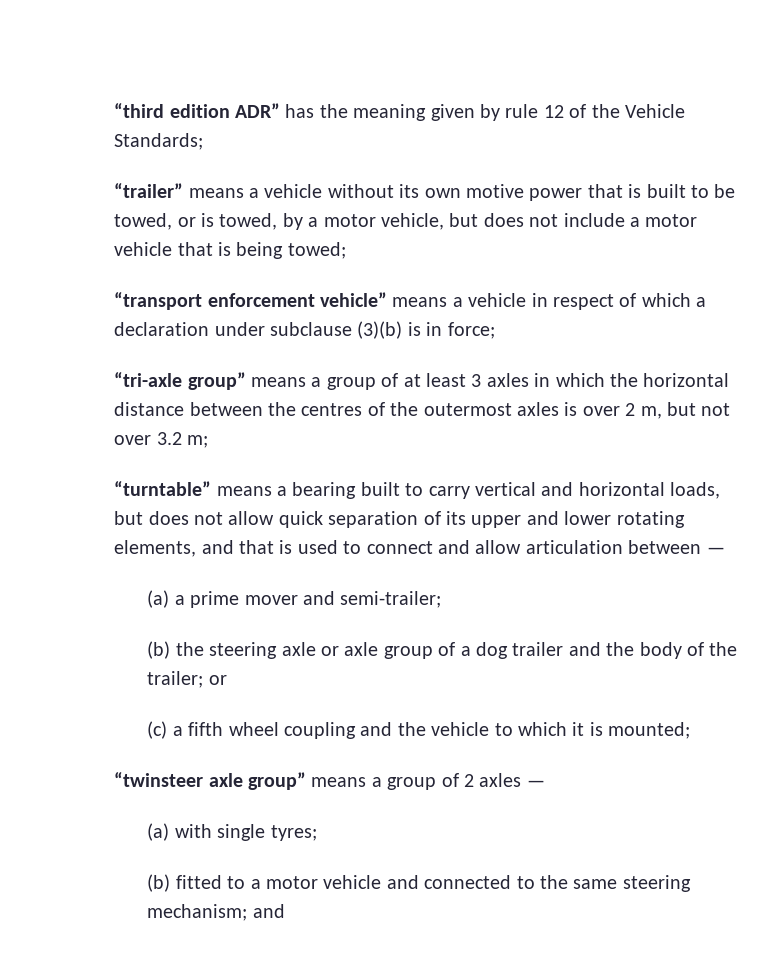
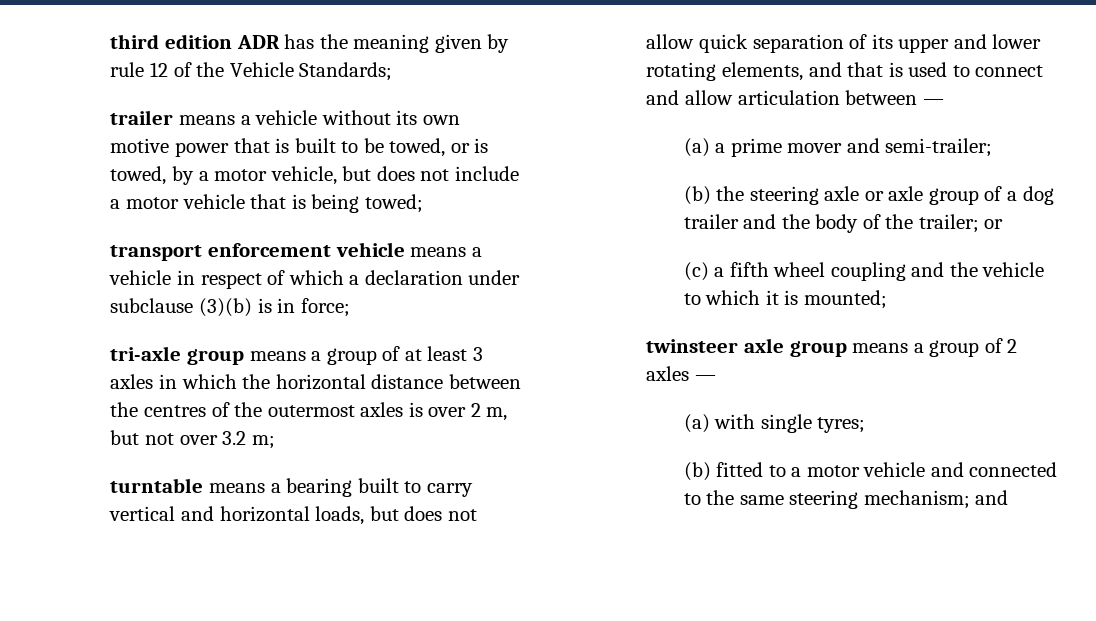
- “third edition ADR” has the meaning given by rule 12 of the Vehicle Standards;
+ third edition ADR has the meaning given by rule 12 of the Vehicle Standards;
- “trailer” means a vehicle without its own motive power that is built to be towed, or is towed, by a motor vehicle, but does not include a motor vehicle that is being towed;
+ trailer means a vehicle without its own motive power that is built to be towed, or is towed, by a motor vehicle, but does not include a motor vehicle that is being towed;
- “transport enforcement vehicle” means a vehicle in respect of which a declaration under subclause (3)(b) is in force;
+ transport enforcement vehicle means a vehicle in respect of which a declaration under subclause (3)(b) is in force;
- “tri-axle group” means a group of at least 3 axles in which the horizontal distance between the centres of the outermost axles is over 2 m, but not over 3.2 m;
+ tri-axle group means a group of at least 3 axles in which the horizontal distance between the centres of the outermost axles is over 2 m, but not over 3.2 m;
- “turntable” means a bearing built to carry vertical and horizontal loads, but does not allow quick separation of its upper and lower rotating elements, and that is used to connect and allow articulation between —
+ turntable means a bearing built to carry vertical and horizontal loads, but does not allow quick separation of its upper and lower rotating elements, and that is used to connect and allow articulation between —
- “twinsteer axle group” means a group of 2 axles —
+ twinsteer axle group means a group of 2 axles —

